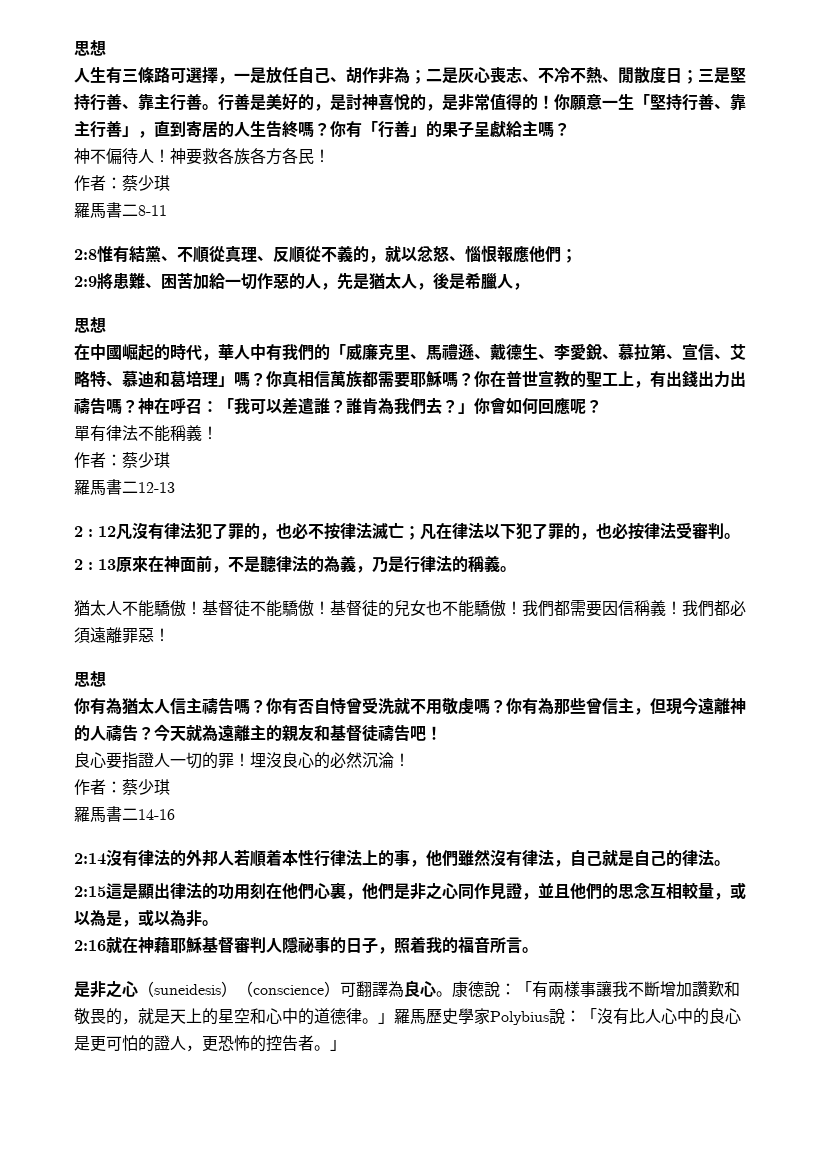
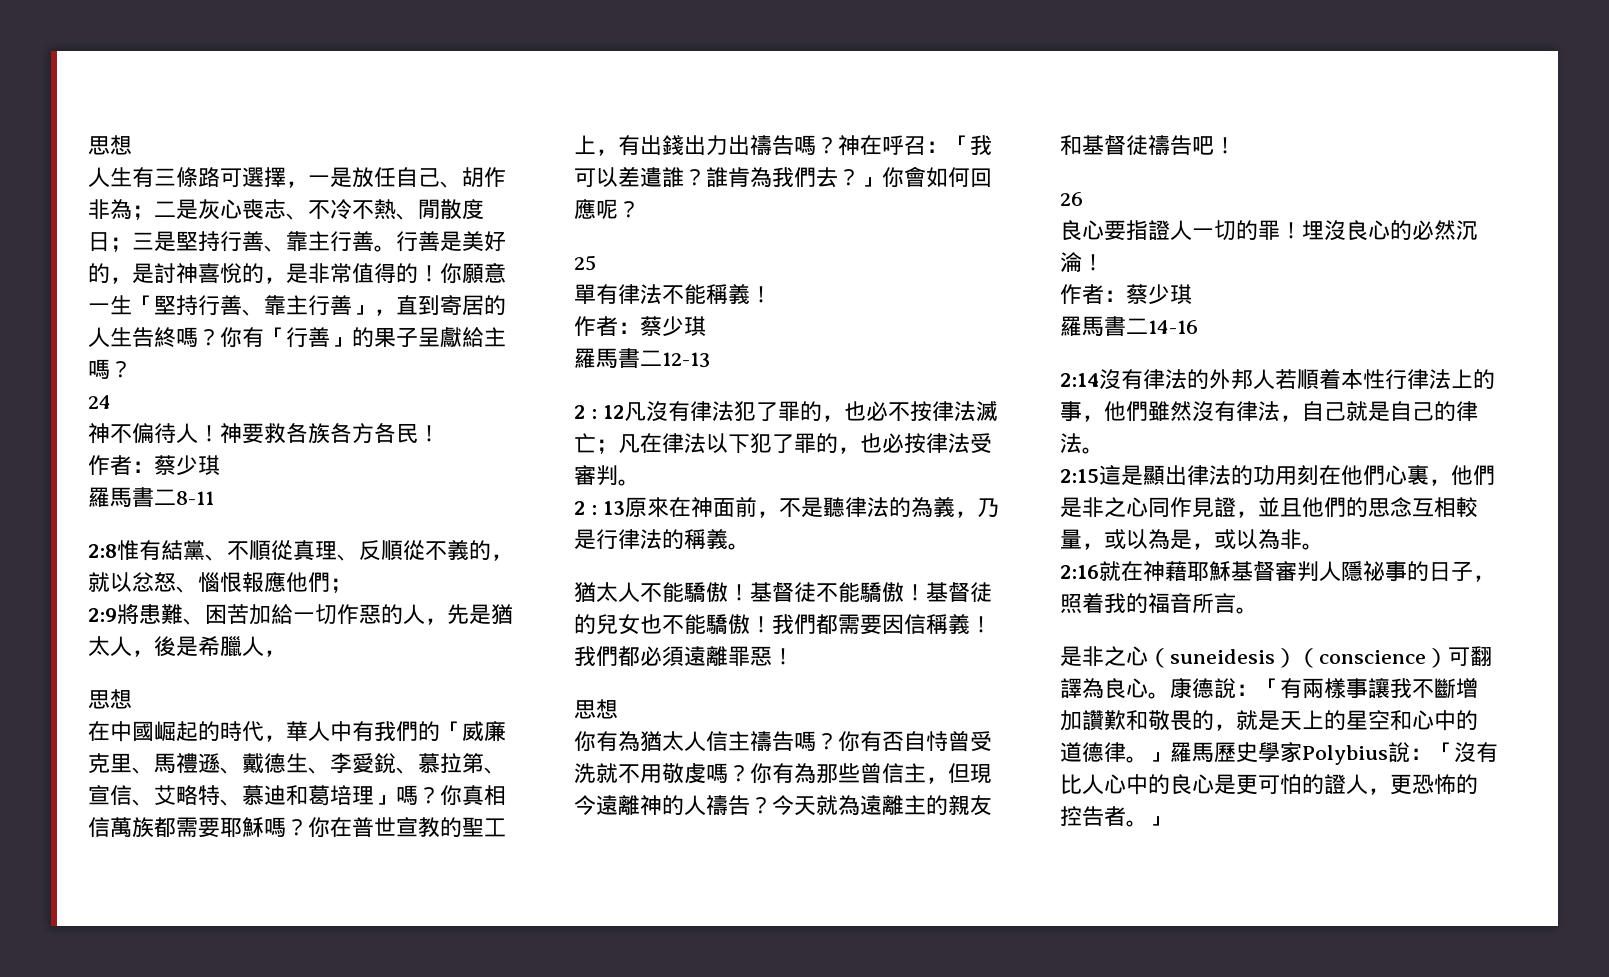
+ 24
+ 25
+ 26

